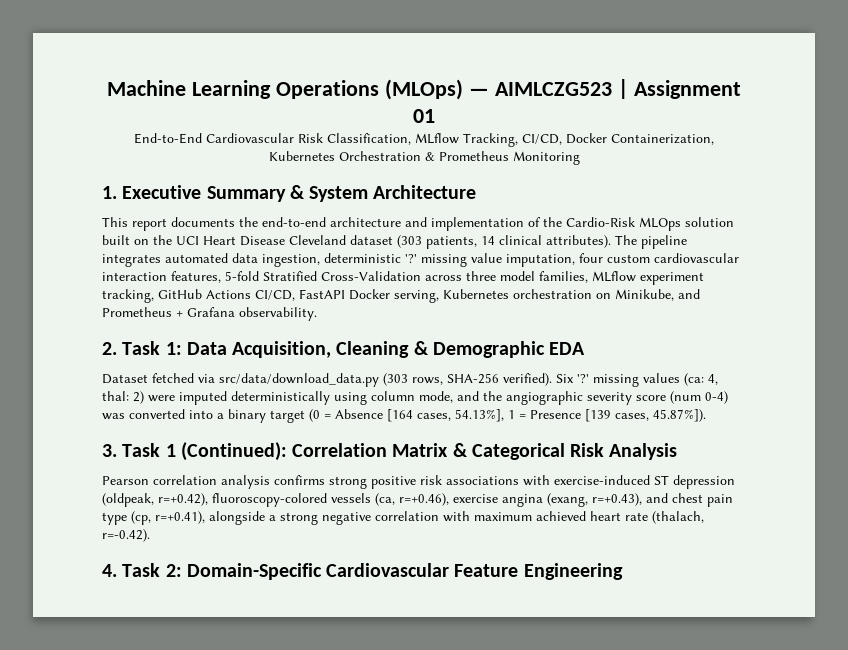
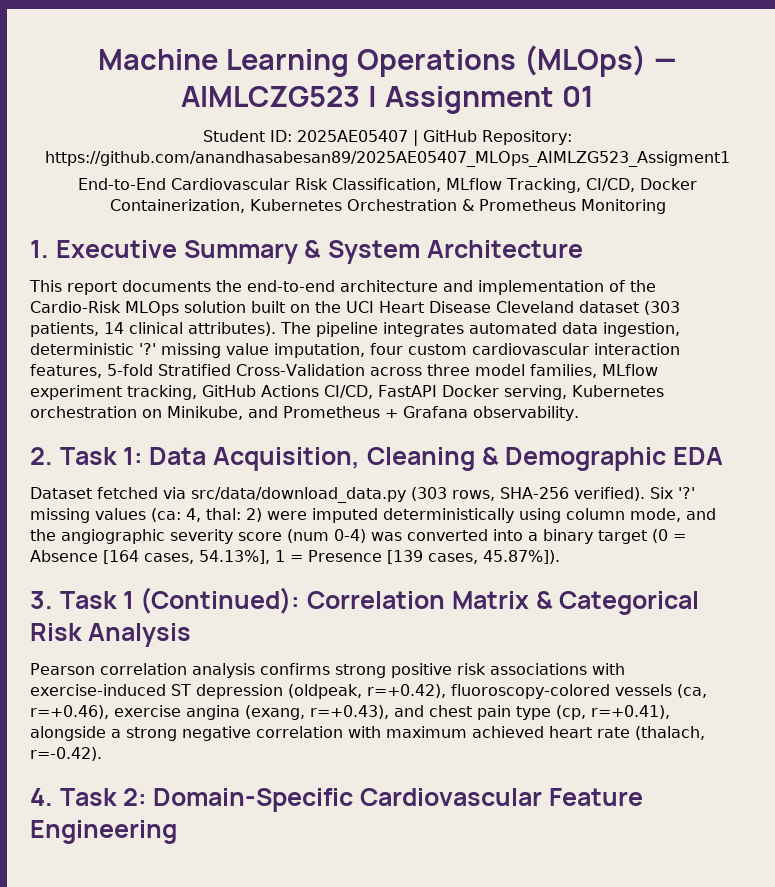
+ Student ID: 2025AE05407 | GitHub Repository: https://github.com/anandhasabesan89/2025AE05407_MLOps_AIMLZG523_Assigment1

